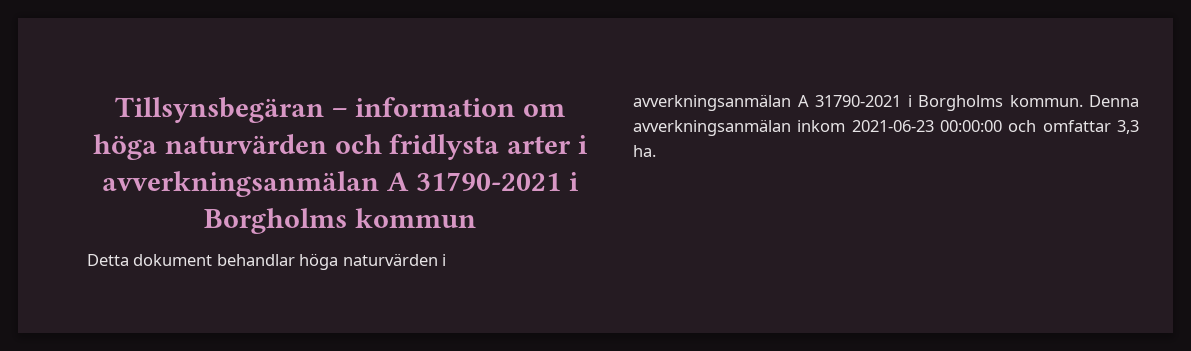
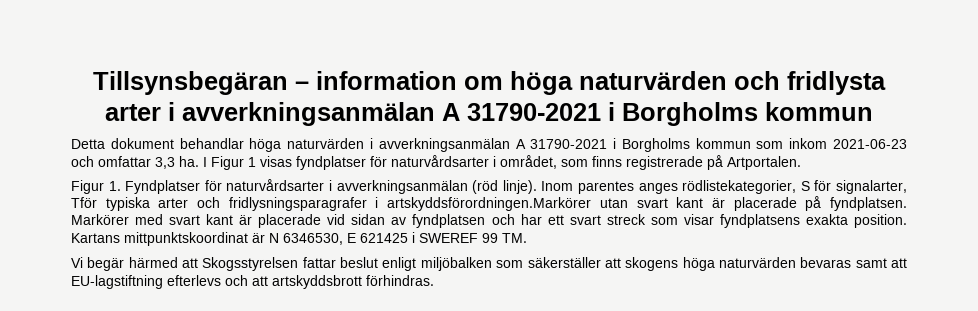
- Detta dokument behandlar höga naturvärden i avverkningsanmälan A 31790-2021 i Borgholms kommun. Denna avverkningsanmälan inkom 2021-06-23 00:00:00 och omfattar 3,3 ha.
+ Detta dokument behandlar höga naturvärden i avverkningsanmälan A 31790-2021 i Borgholms kommun som inkom 2021-06-23 och omfattar 3,3 ha.
+ I Figur 1 visas fyndplatser för naturvårdsarter i området, som finns registrerade på Artportalen.
+ Figur 1. Fyndplatser för naturvårdsarter i avverkningsanmälan (röd linje). Inom parentes anges rödlistekategorier, S för signalarter, Tför typiska arter och fridlysningsparagrafer i artskyddsförordningen.Markörer utan svart kant är placerade på fyndplatsen. Markörer med svart kant är placerade vid sidan av fyndplatsen och har ett svart streck som visar fyndplatsens exakta position. Kartans mittpunktskoordinat är N 6346530, E 621425 i SWEREF 99 TM.
+ Vi begär härmed att Skogsstyrelsen fattar beslut enligt miljöbalken som säkerställer att skogens höga naturvärden bevaras samt att EU-lagstiftning efterlevs och att artskyddsbrott förhindras.

